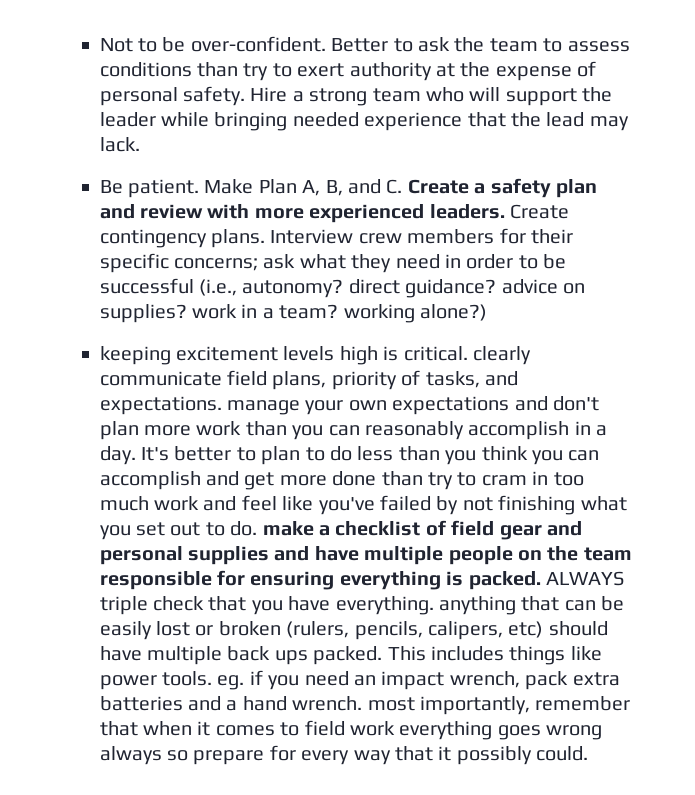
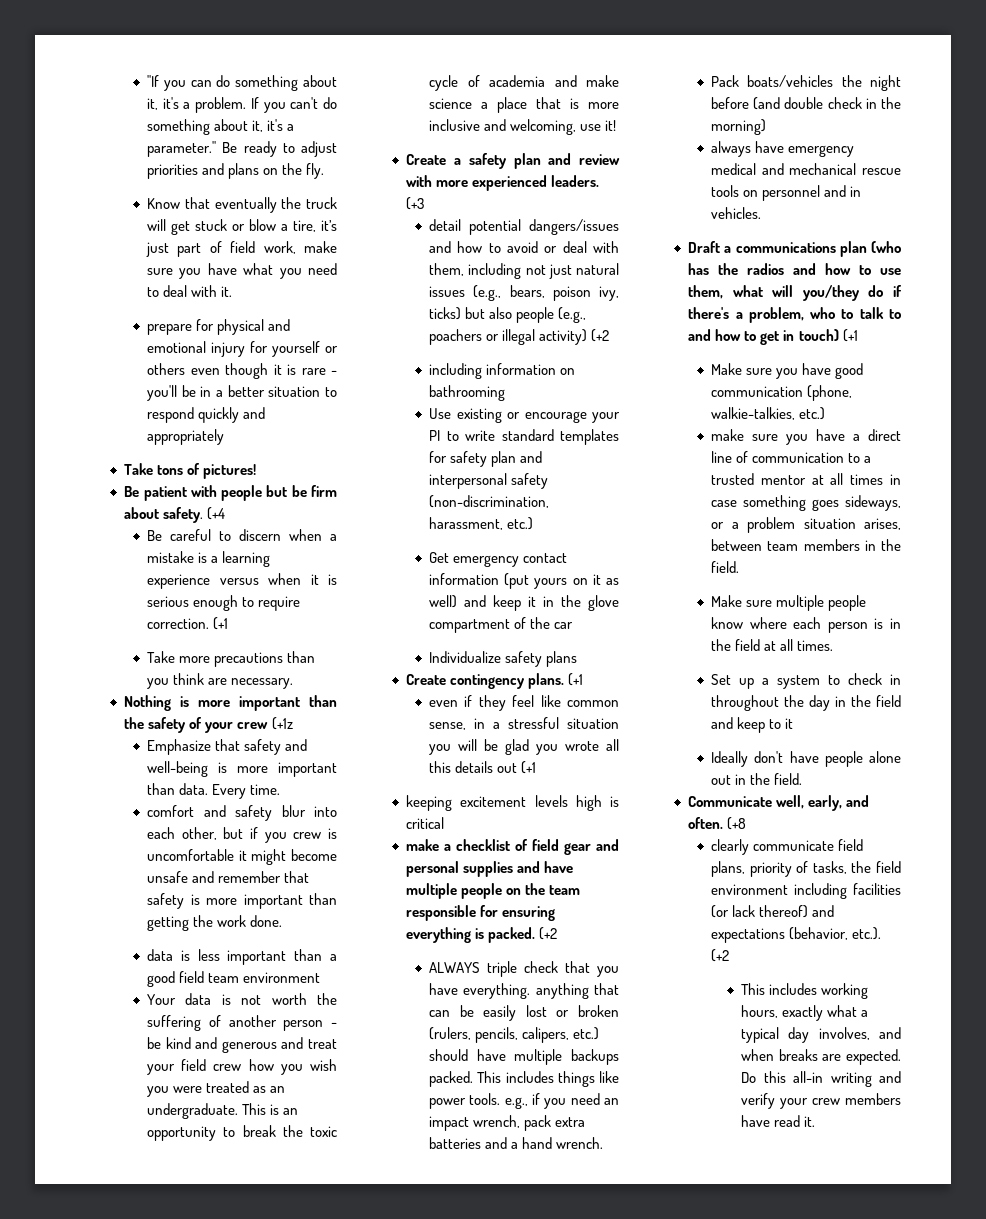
- Not to be over-confident. Better to ask the team to assess conditions than try to exert authority at the expense of personal safety. Hire a strong team who will support the leader while bringing needed experience that the lead may lack.
- Be patient. Make Plan A, B, and C. Create a safety plan and review with more experienced leaders.
+ "If you can do something about it, it's a problem. If you can't do something about it, it's a parameter." Be ready to adjust priorities and plans on the fly.
+ Know that eventually the truck will get stuck or blow a tire, it’s just part of field work, make sure you have what you need to deal with it.
+ prepare for physical and emotional injury for yourself or others even though it is rare - you'll be in a better situation to respond quickly and appropriately
+ Take tons of pictures!
+ Be patient with people but be firm about safety. (+4
+ Be careful to discern when a mistake is a learning experience versus when it is serious enough to require correction. (+1
+ Take more precautions than you think are necessary.
+ Nothing is more important than the safety of your crew (+1z
+ Emphasize that safety and well-being is more important than data. Every time.
+ comfort and safety blur into each other, but if you crew is uncomfortable it might become unsafe and remember that safety is more important than getting the work done.
+ data is less important than a good field team environment
+ Your data is not worth the suffering of another person - be kind and generous and treat your field crew how you wish you were treated as an undergraduate. This is an opportunity to break the toxic cycle of academia and make science a place that is more inclusive and welcoming, use it!
+ Create a safety plan and review with more experienced leaders.
- Create contingency plans. Interview crew members for their specific concerns; ask what they need in order to be successful (i.e., autonomy? direct guidance? advice on supplies? work in a team? working alone?)
+ (+3
+ detail potential dangers/issues and how to avoid or deal with them, including not just natural issues (e.g., bears, poison ivy, ticks) but also people (e.g., poachers or illegal activity) (+2
+ including information on bathrooming
+ Use existing or encourage your PI to write standard templates for safety plan and interpersonal safety (non-discrimination, harassment, etc.)
+ Get emergency contact information (put yours on it as well) and keep it in the glove compartment of the car
+ Individualize safety plans
+ Create contingency plans. (+1
+ even if they feel like common sense, in a stressful situation you will be glad you wrote all this details out (+1
- keeping excitement levels high is critical. clearly communicate field plans, priority of tasks, and expectations. manage your own expectations and don't plan more work than you can reasonably accomplish in a day. It's better to plan to do less than you think you can accomplish and get more done than try to cram in too much work and feel like you've failed by not finishing what you set out to do. make a checklist of field gear and personal supplies and have multiple people on the team responsible for ensuring everything is packed. ALWAYS triple check that you have everything. anything that can be easily lost or broken (rulers, pencils, calipers, etc) should have multiple back ups packed.
+ keeping excitement levels high is critical
+ make a checklist of field gear and personal supplies and have multiple people on the team responsible for ensuring everything is packed. (+2
+ ALWAYS triple check that you have everything. anything that can be easily lost or broken (rulers, pencils, calipers, etc.) should have multiple backups packed.
- This includes things like power tools. eg. if you need an impact wrench, pack extra batteries and a hand wrench. most importantly, remember that when it comes to field work everything goes wrong always so prepare for every way that it possibly could.
+ This includes things like power tools. e.g., if you need an impact wrench, pack extra batteries and a hand wrench.
+ Pack boats/vehicles the night before (and double check in the morning)
+ always have emergency medical and mechanical rescue tools on personnel and in vehicles.
+ Draft a communications plan (who has the radios and how to use them, what will you/they do if there's a problem, who to talk to and how to get in touch) (+1
+ Make sure you have good communication (phone, walkie-talkies, etc.)
+ make sure you have a direct line of communication to a trusted mentor at all times in case something goes sideways, or a problem situation arises, between team members in the field.
+ Make sure multiple people know where each person is in the field at all times.
+ Set up a system to check in throughout the day in the field and keep to it
+ Ideally don't have people alone out in the field.
+ Communicate well, early, and often. (+8
+ clearly communicate field plans, priority of tasks, the field environment including facilities (or lack thereof) and expectations (behavior, etc.). (+2
+ This includes working hours, exactly what a typical day involves, and when breaks are expected. Do this all-in writing and verify your crew members have read it.

